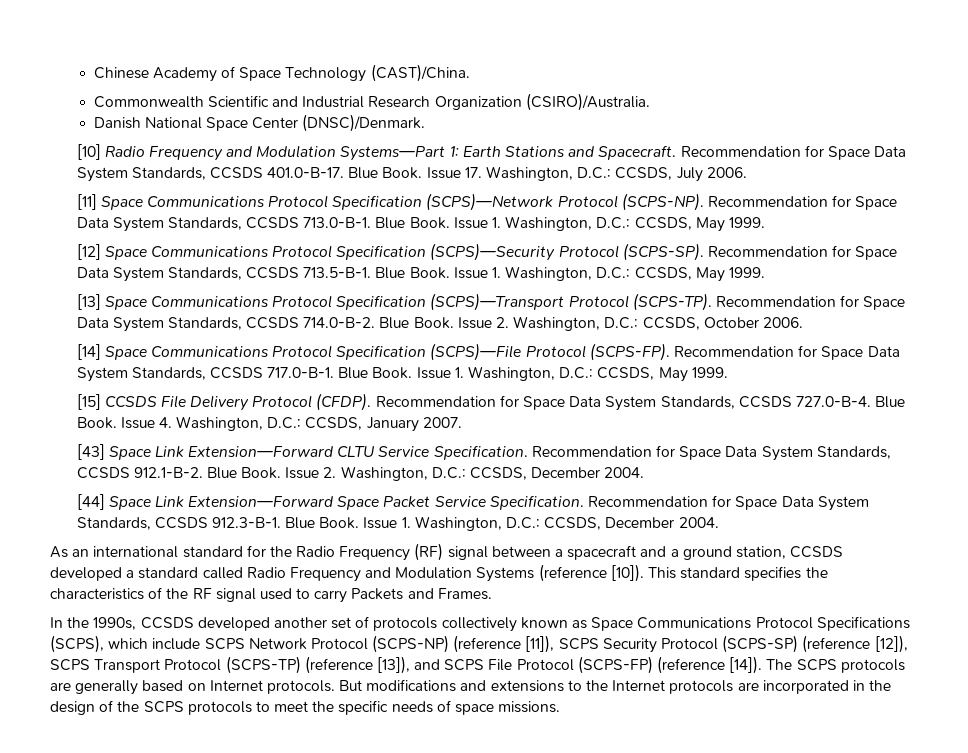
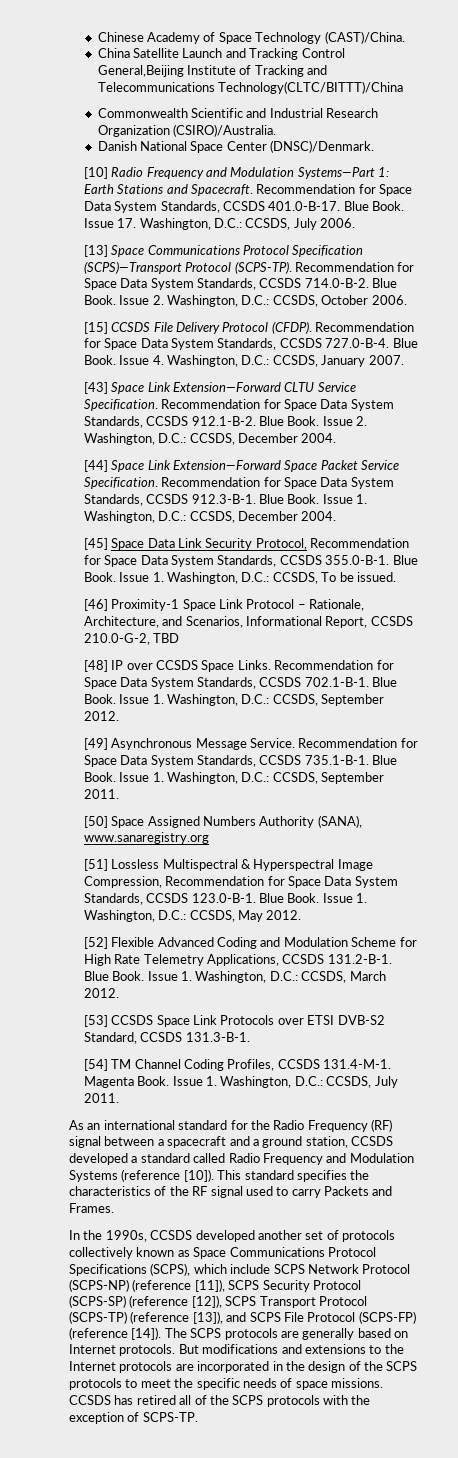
+ China Satellite Launch and Tracking Control General,Beijing Institute of Tracking and Telecommunications Technology(CLTC/BITTT)/China
- [11] Space Communications Protocol Specification (SCPS)—Network Protocol (SCPS-NP). Recommendation for Space Data System Standards, CCSDS 713.0-B-1. Blue Book. Issue 1. Washington, D.C.: CCSDS, May 1999.
- [12] Space Communications Protocol Specification (SCPS)—Security Protocol (SCPS-SP). Recommendation for Space Data System Standards, CCSDS 713.5-B-1. Blue Book. Issue 1. Washington, D.C.: CCSDS, May 1999.
- [14] Space Communications Protocol Specification (SCPS)—File Protocol (SCPS-FP). Recommendation for Space Data System Standards, CCSDS 717.0-B-1. Blue Book. Issue 1. Washington, D.C.: CCSDS, May 1999.
+ [45] Space Data Link Security Protocol, Recommendation for Space Data System Standards, CCSDS 355.0-B-1. Blue Book. Issue 1. Washington, D.C.: CCSDS, To be issued.
+ [46] Proximity-1 Space Link Protocol – Rationale, Architecture, and Scenarios, Informational Report, CCSDS 210.0-G-2, TBD
+ [48] IP over CCSDS Space Links. Recommendation for Space Data System Standards, CCSDS 702.1-B-1. Blue Book. Issue 1. Washington, D.C.: CCSDS, September 2012.
+ [49] Asynchronous Message Service. Recommendation for Space Data System Standards, CCSDS 735.1-B-1. Blue Book. Issue 1. Washington, D.C.: CCSDS, September 2011.
+ [50] Space Assigned Numbers Authority (SANA), www.sanaregistry.org
+ [51] Lossless Multispectral & Hyperspectral Image Compression, Recommendation for Space Data System Standards, CCSDS 123.0-B-1. Blue Book. Issue 1. Washington, D.C.: CCSDS, May 2012.
+ [52] Flexible Advanced Coding and Modulation Scheme for High Rate Telemetry Applications, CCSDS 131.2-B-1. Blue Book. Issue 1. Washington, D.C.: CCSDS, March 2012.
+ [53] CCSDS Space Link Protocols over ETSI DVB-S2 Standard, CCSDS 131.3-B-1.
+ [54] TM Channel Coding Profiles, CCSDS 131.4-M-1. Magenta Book. Issue 1. Washington, D.C.: CCSDS, July 2011.
+ CCSDS has retired all of the SCPS protocols with the exception of SCPS-TP.

